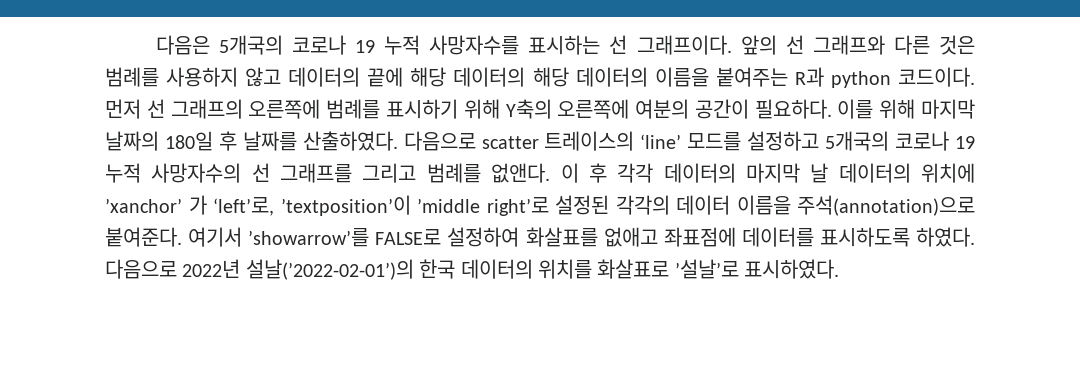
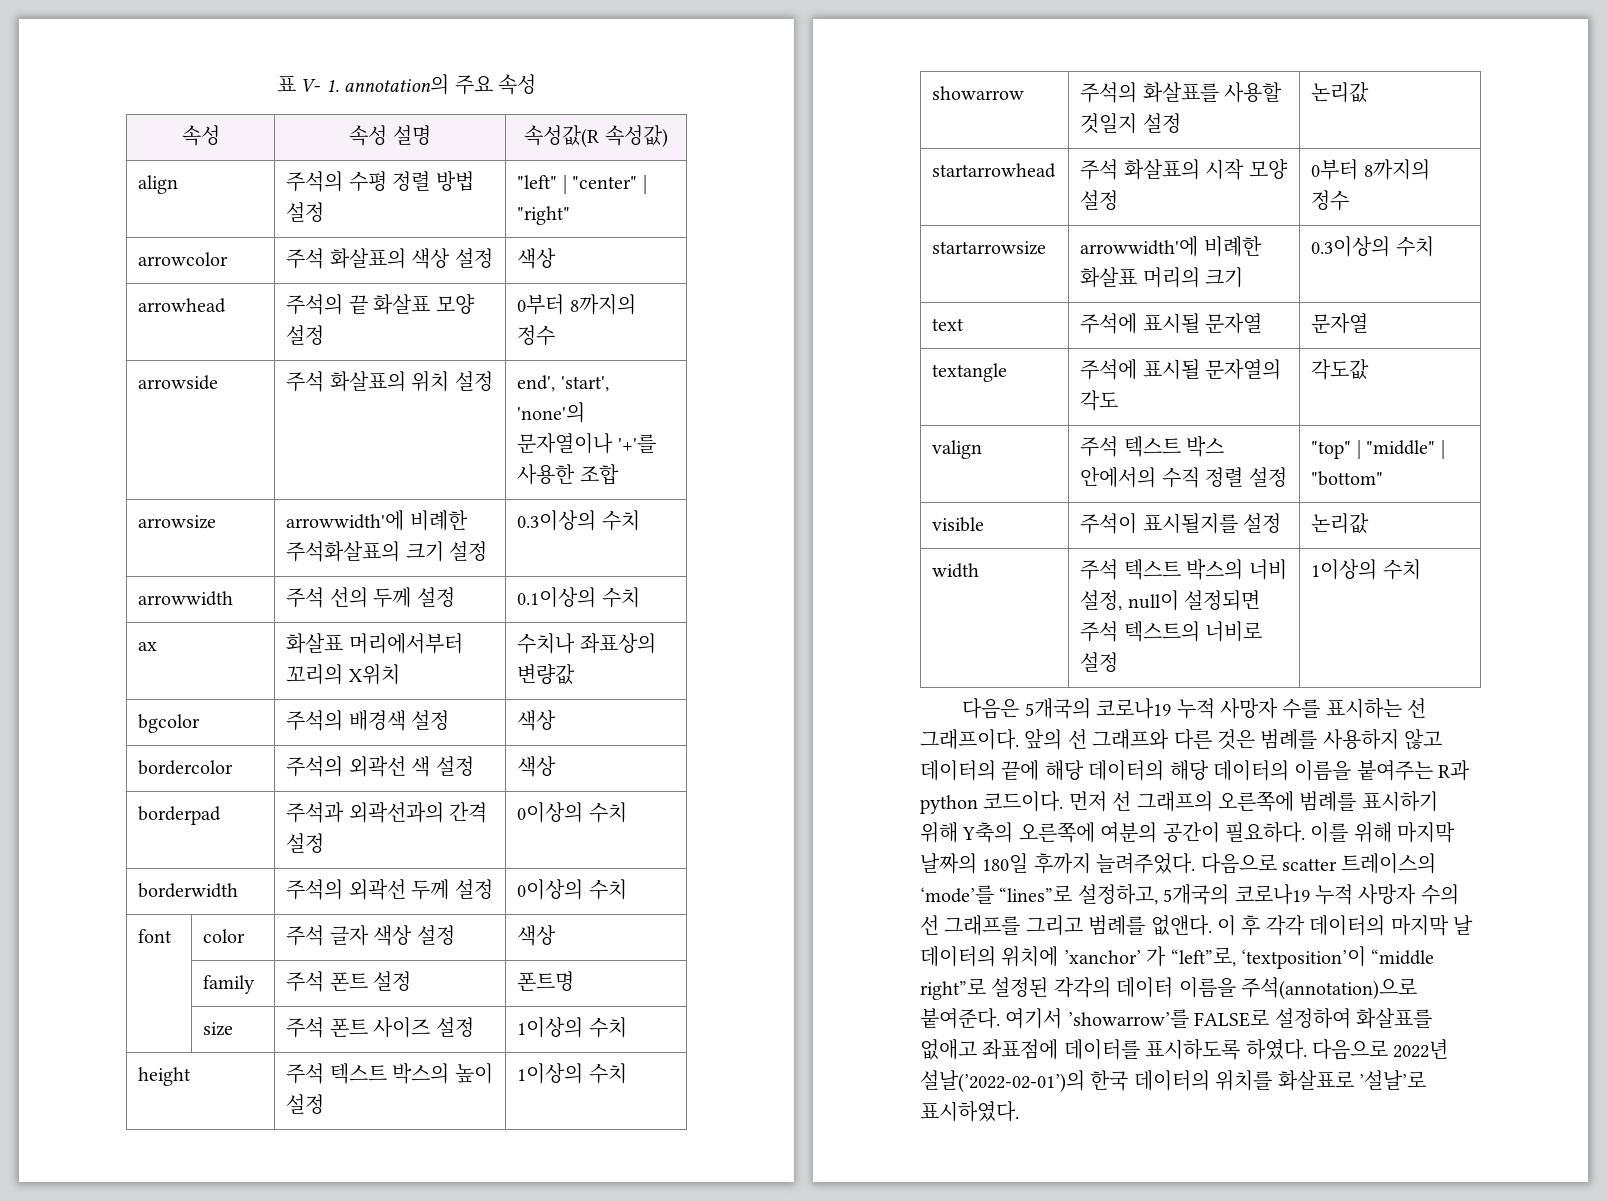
- 다음은 5개국의 코로나 19 누적 사망자수를 표시하는 선 그래프이다.
+ 표 V- 1. annotation의 주요 속성
+ 속성 | 속성 설명 | 속성값(R 속성값)
+ align | 주석의 수평 정렬 방법 설정 | "left" | "center" | "right"
+ arrowcolor | 주석 화살표의 색상 설정 | 색상
+ arrowhead | 주석의 끝 화살표 모양 설정 | 0부터 8까지의 정수
+ arrowside | 주석 화살표의 위치 설정 | end', 'start', 'none'의 문자열이나 '+'를 사용한 조합
+ arrowsize | arrowwidth'에 비례한 주석화살표의 크기 설정 | 0.3이상의 수치
+ arrowwidth | 주석 선의 두께 설정 | 0.1이상의 수치
+ ax | 화살표 머리에서부터 꼬리의 X위치 | 수치나 좌표상의 변량값
+ bgcolor | 주석의 배경색 설정 | 색상
+ bordercolor | 주석의 외곽선 색 설정 | 색상
+ borderpad | 주석과 외곽선과의 간격 설정 | 0이상의 수치
+ borderwidth | 주석의 외곽선 두께 설정 | 0이상의 수치
+ font | color | 주석 글자 색상 설정 | 색상
+ | family | 주석 폰트 설정 | 폰트명
+ | size | 주석 폰트 사이즈 설정 | 1이상의 수치
+ height | 주석 텍스트 박스의 높이 설정 | 1이상의 수치
+ showarrow | 주석의 화살표를 사용할 것일지 설정 | 논리값
+ startarrowhead | 주석 화살표의 시작 모양 설정 | 0부터 8까지의 정수
+ startarrowsize | arrowwidth'에 비례한 화살표 머리의 크기 | 0.3이상의 수치
+ text | 주석에 표시될 문자열 | 문자열
+ textangle | 주석에 표시될 문자열의 각도 | 각도값
+ valign | 주석 텍스트 박스 안에서의 수직 정렬 설정 | "top" | "middle" | "bottom"
+ visible | 주석이 표시될지를 설정 | 논리값
+ width | 주석 텍스트 박스의 너비 설정, null이 설정되면 주석 텍스트의 너비로 설정 | 1이상의 수치
+ 다음은 5개국의 코로나19 누적 사망자 수를 표시하는 선 그래프이다.
- 이를 위해 마지막 날짜의 180일 후 날짜를 산출하였다. 다음으로 scatter 트레이스의 ‘line’ 모드를 설정하고 5개국의 코로나 19 누적 사망자수의 선 그래프를 그리고 범례를 없앤다.
+ 이를 위해 마지막 날짜의 180일 후까지 늘려주었다. 다음으로 scatter 트레이스의 ‘mode’를 “lines”로 설정하고, 5개국의 코로나19 누적 사망자 수의 선 그래프를 그리고 범례를 없앤다.
- 이 후 각각 데이터의 마지막 날 데이터의 위치에 ’xanchor’ 가 ‘left’로, ’textposition’이 ’middle right’로 설정된 각각의 데이터 이름을 주석(annotation)으로 붙여준다.
+ 이 후 각각 데이터의 마지막 날 데이터의 위치에 ’xanchor’ 가 “left”로, ‘textposition’이 “middle right”로 설정된 각각의 데이터 이름을 주석(annotation)으로 붙여준다.

